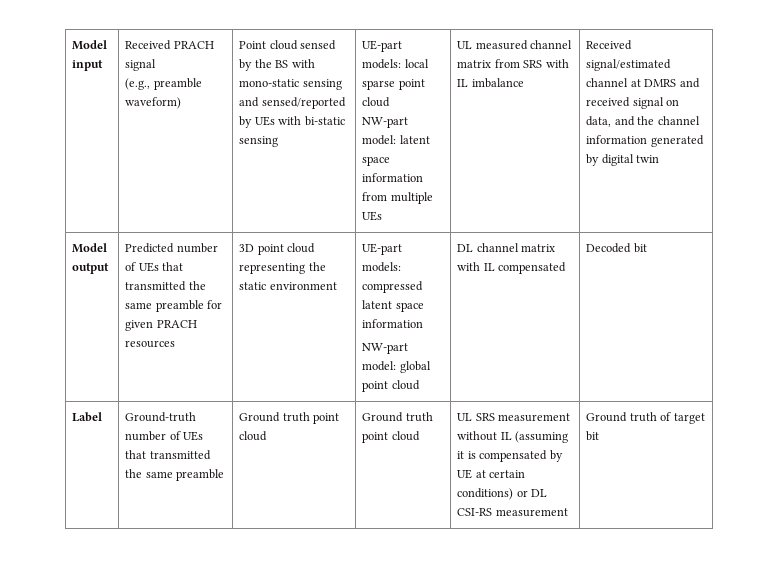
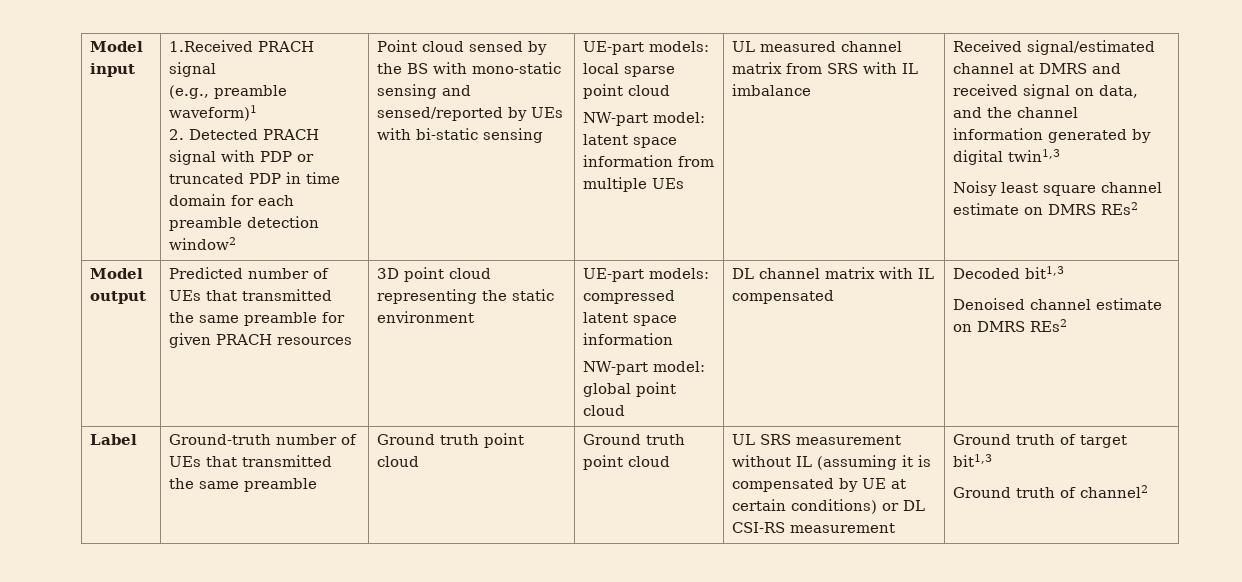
- Received PRACH signal
+ 1.Received PRACH signal
- (e.g., preamble waveform)
+ (e.g., preamble waveform)1
+ 2. Detected PRACH signal with PDP or truncated PDP in time domain for each preamble detection window2
- Received signal/estimated channel at DMRS and received signal on data, and the channel information generated by digital twin
+ Received signal/estimated channel at DMRS and received signal on data, and the channel information generated by digital twin1,3
+ Noisy least square channel estimate on DMRS REs2
- Decoded bit
+ Decoded bit1,3
+ Denoised channel estimate on DMRS REs2
- Ground truth of target bit
+ Ground truth of target bit1,3
+ Ground truth of channel2

